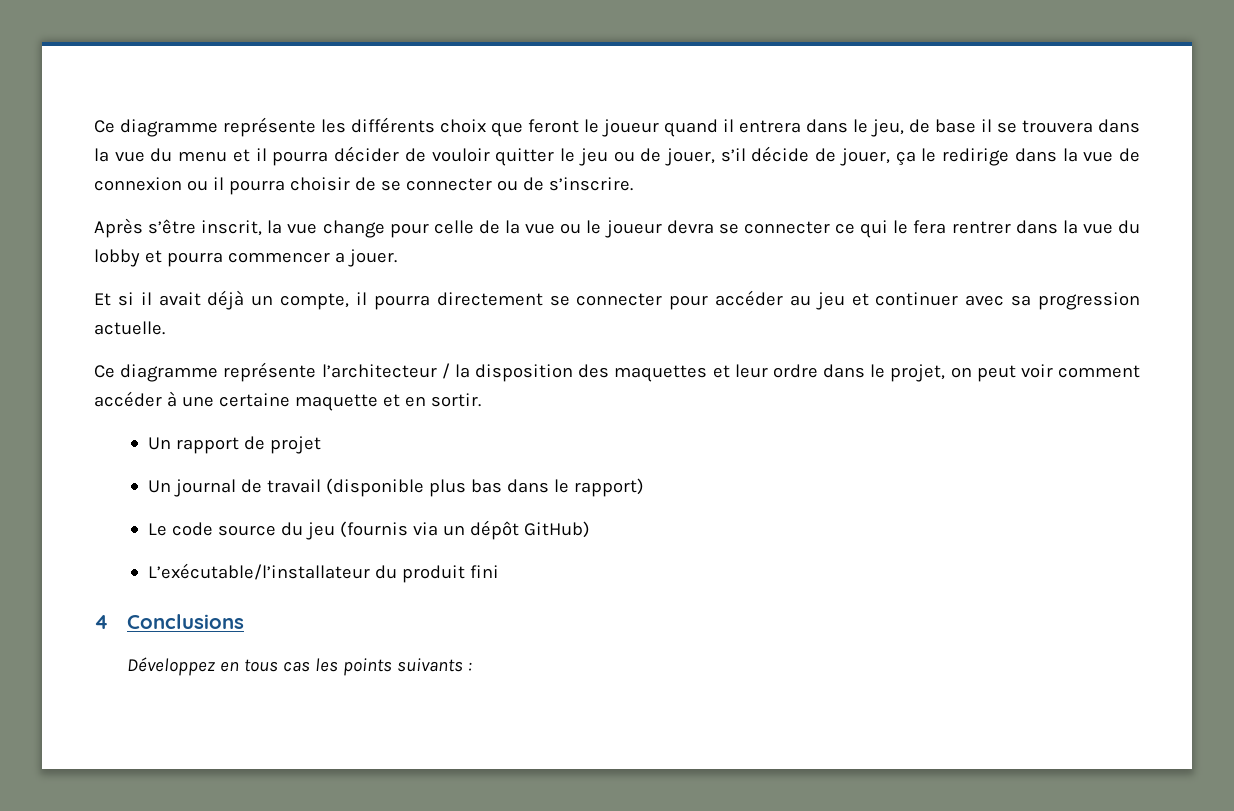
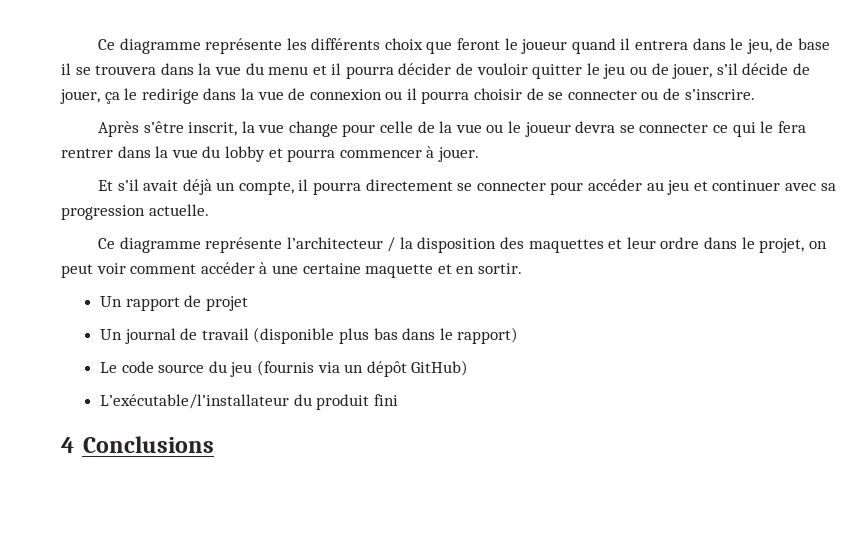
- Après s’être inscrit, la vue change pour celle de la vue ou le joueur devra se connecter ce qui le fera rentrer dans la vue du lobby et pourra commencer a jouer.
+ Après s’être inscrit, la vue change pour celle de la vue ou le joueur devra se connecter ce qui le fera rentrer dans la vue du lobby et pourra commencer à jouer.
- Et si il avait déjà un compte, il pourra directement se connecter pour accéder au jeu et continuer avec sa progression actuelle.
+ Et s’il avait déjà un compte, il pourra directement se connecter pour accéder au jeu et continuer avec sa progression actuelle.
- Développez en tous cas les points suivants :

